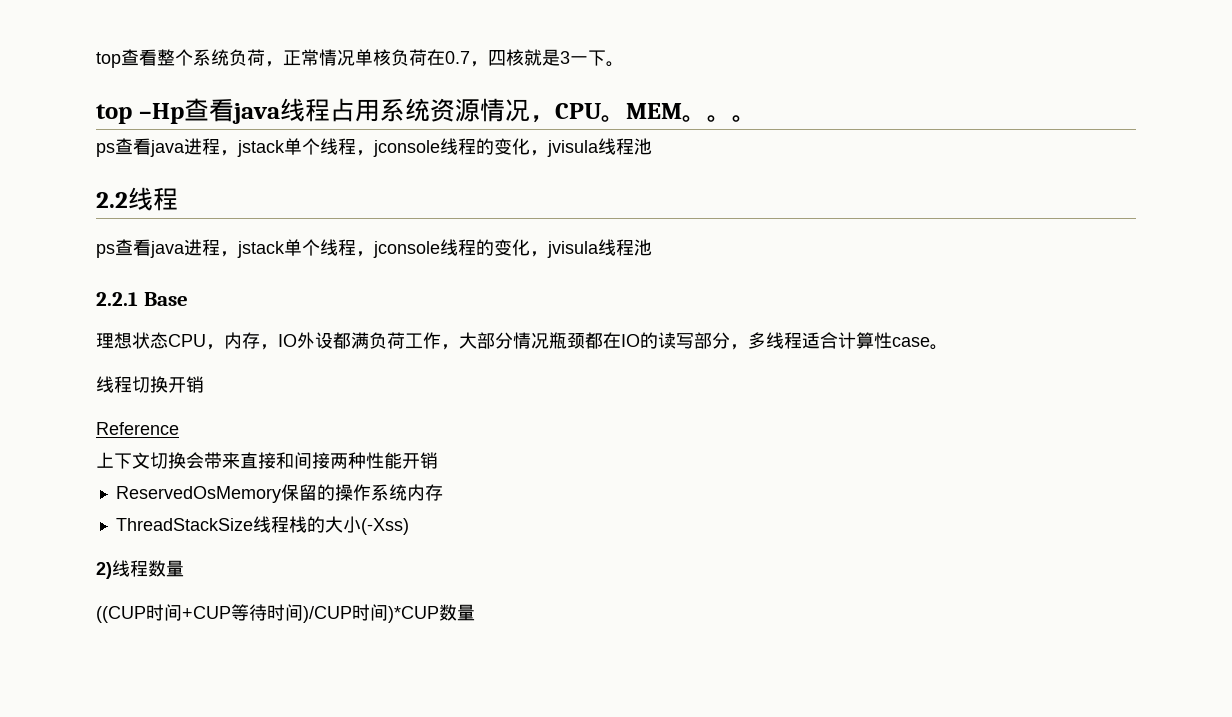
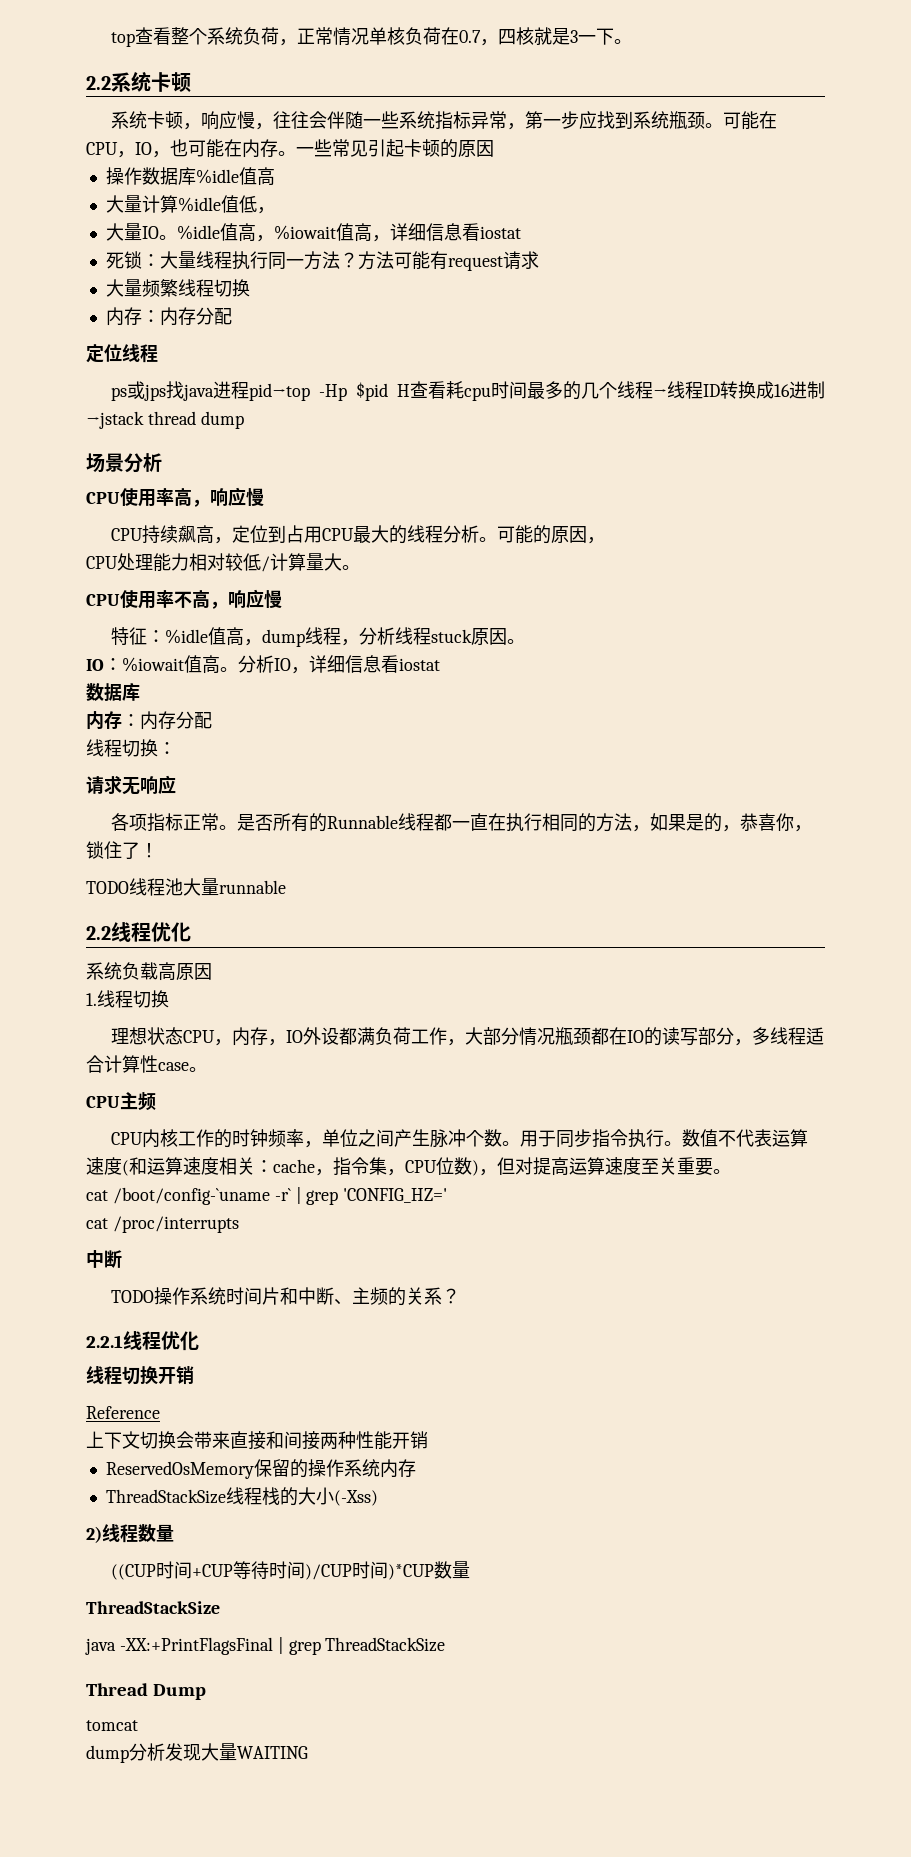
- top –Hp查看java线程占用系统资源情况，CPU。MEM。。。
- ps查看java进程，jstack单个线程，jconsole线程的变化，jvisula线程池
+ 2.2系统卡顿
+ 系统卡顿，响应慢，往往会伴随一些系统指标异常，第一步应找到系统瓶颈。可能在CPU，IO，也可能在内存。一些常见引起卡顿的原因
+ 操作数据库%idle值高
+ 大量计算%idle值低，
+ 大量IO。%idle值高，%iowait值高，详细信息看iostat
+ 死锁：大量线程执行同一方法？方法可能有request请求
+ 大量频繁线程切换
+ 内存：内存分配
+ 定位线程
+ ps或jps找java进程pid→top -Hp $pid H查看耗cpu时间最多的几个线程→线程ID转换成16进制→jstack thread dump
+ 场景分析
+ CPU使用率高，响应慢
+ CPU持续飙高，定位到占用CPU最大的线程分析。可能的原因，
+ CPU处理能力相对较低/计算量大。
+ CPU使用率不高，响应慢
+ 特征：%idle值高，dump线程，分析线程stuck原因。
+ IO：%iowait值高。分析IO，详细信息看iostat
+ 数据库
+ 内存：内存分配
+ 线程切换：
+ 请求无响应
+ 各项指标正常。是否所有的Runnable线程都一直在执行相同的方法，如果是的，恭喜你，锁住了！
+ TODO线程池大量runnable
- 2.2线程
- ps查看java进程，jstack单个线程，jconsole线程的变化，jvisula线程池
- 2.2.1 Base
+ 2.2线程优化
+ 系统负载高原因
+ 1.线程切换
+ CPU主频
+ CPU内核工作的时钟频率，单位之间产生脉冲个数。用于同步指令执行。数值不代表运算速度(和运算速度相关：cache，指令集，CPU位数)，但对提高运算速度至关重要。
+ cat /boot/config-`uname -r` | grep 'CONFIG_HZ='
+ cat /proc/interrupts
+ 中断
+ TODO操作系统时间片和中断、主频的关系？
+ 2.2.1线程优化
  ((CUP时间+CUP等待时间)/CUP时间)*CUP数量
+ ThreadStackSize
+ java -XX:+PrintFlagsFinal | grep ThreadStackSize
+ Thread Dump
+ tomcat
+ dump分析发现大量WAITING

